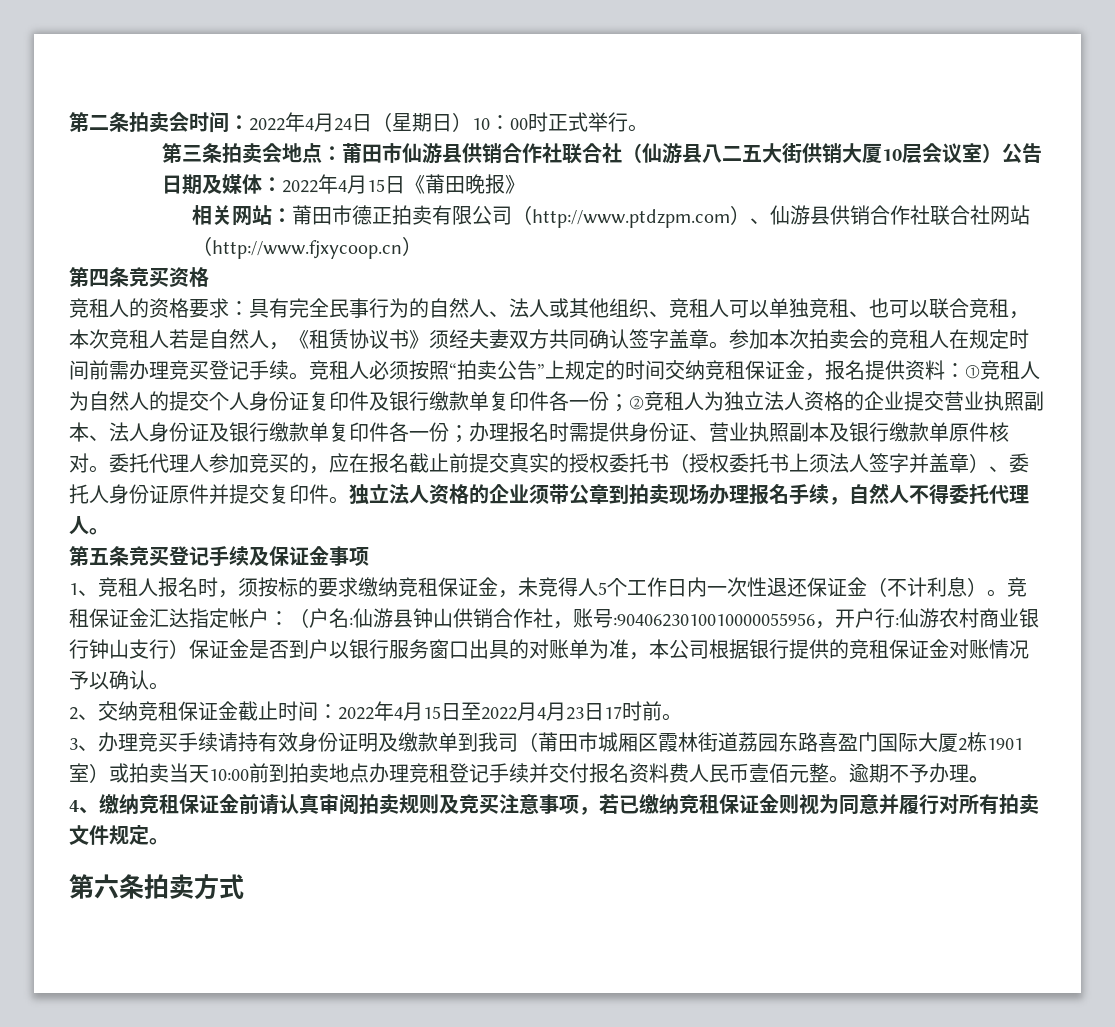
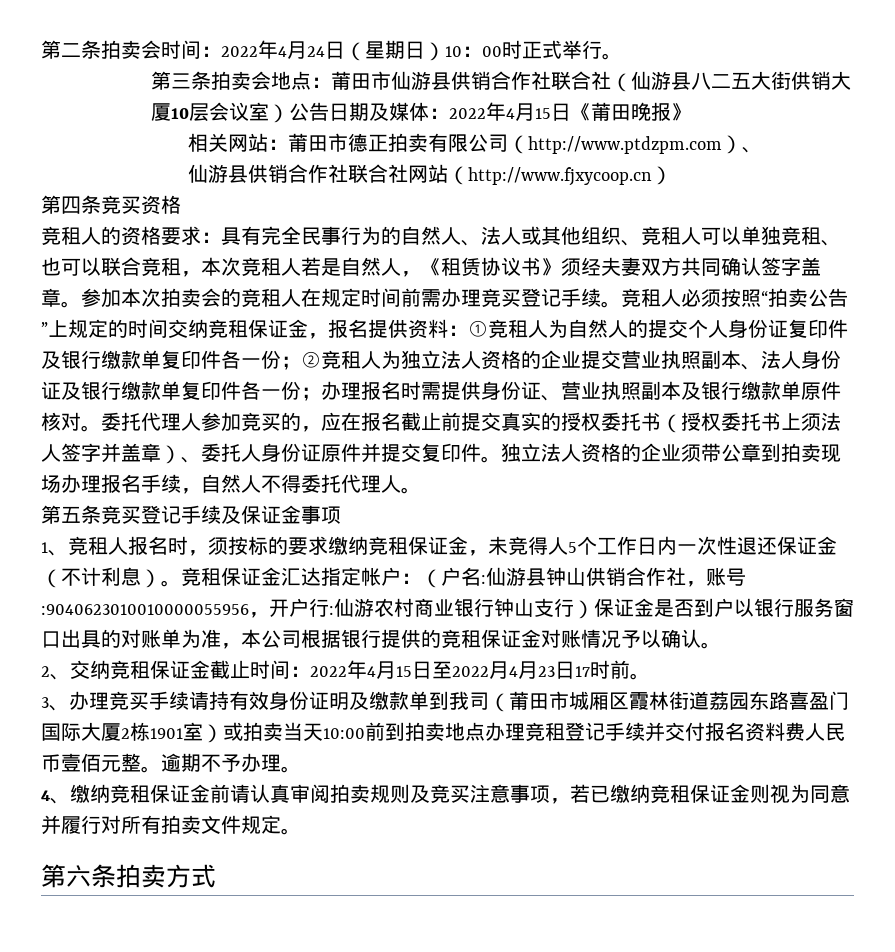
- 相关网站：莆田市德正拍卖有限公司（http://www.ptdzpm.com）、仙游县供销合作社联合社网站（http://www.fjxycoop.cn）
+ 相关网站：莆田市德正拍卖有限公司（http://www.ptdzpm.com）、
+ 仙游县供销合作社联合社网站（http://www.fjxycoop.cn）

